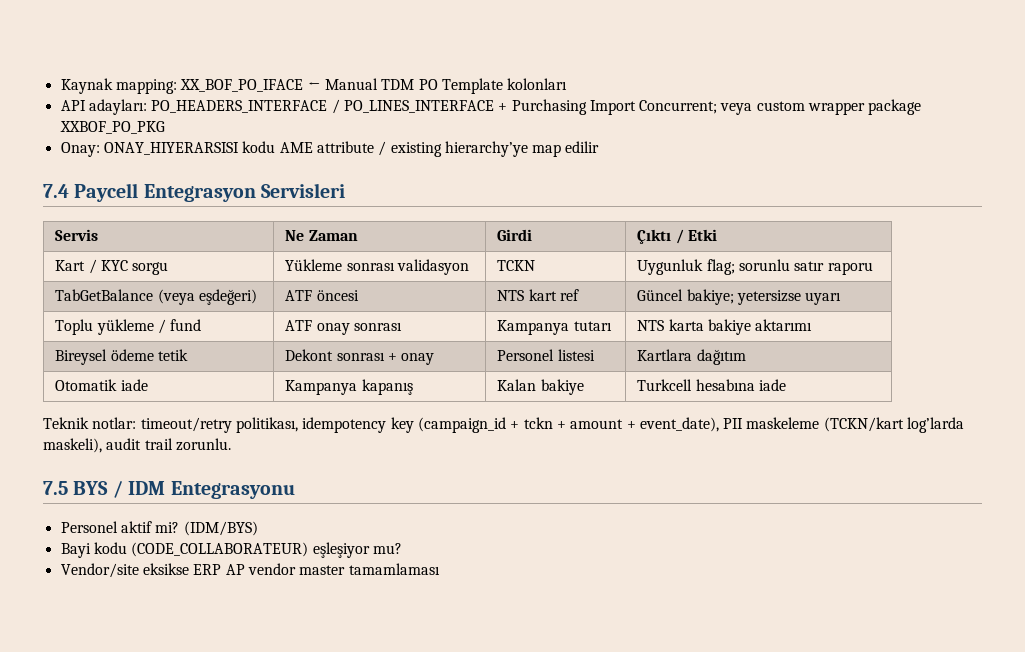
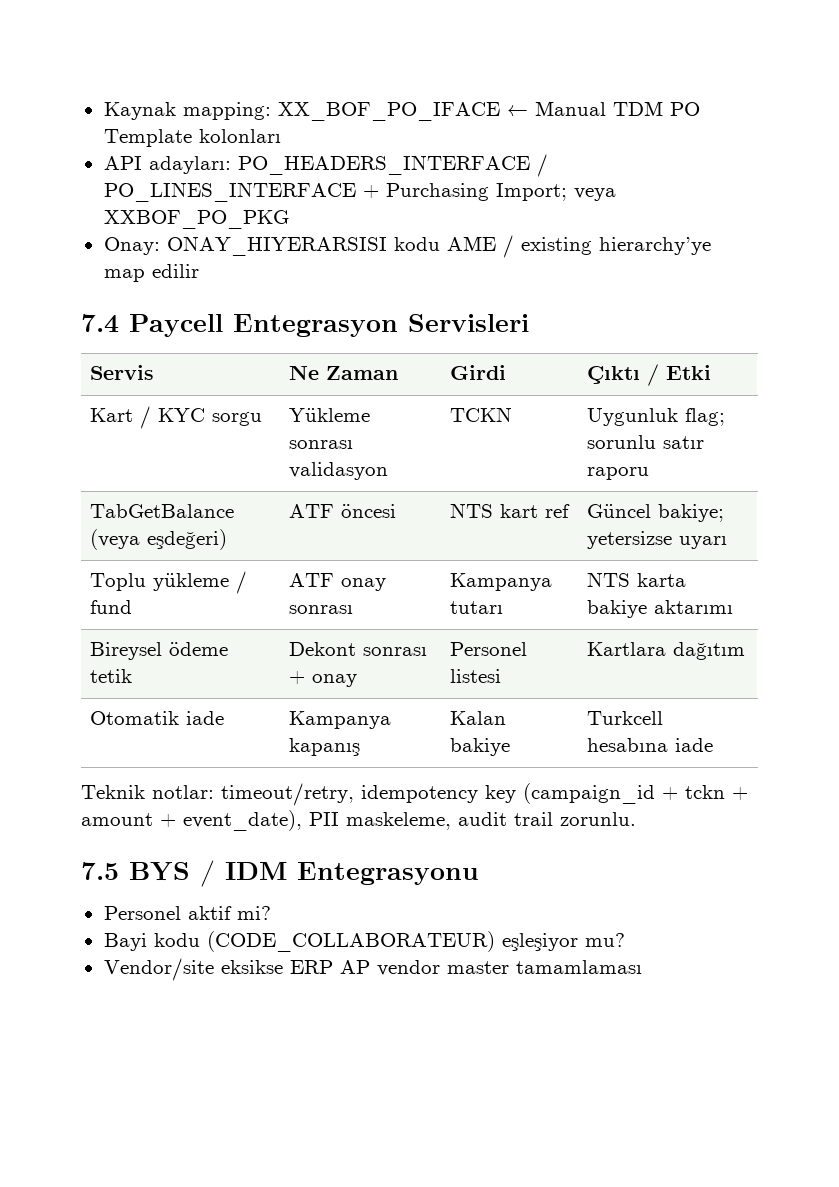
- API adayları: PO_HEADERS_INTERFACE / PO_LINES_INTERFACE + Purchasing Import Concurrent; veya custom wrapper package XXBOF_PO_PKG
+ API adayları: PO_HEADERS_INTERFACE / PO_LINES_INTERFACE + Purchasing Import; veya XXBOF_PO_PKG
- Onay: ONAY_HIYERARSISI kodu AME attribute / existing hierarchy’ye map edilir
+ Onay: ONAY_HIYERARSISI kodu AME / existing hierarchy’ye map edilir
- Teknik notlar: timeout/retry politikası, idempotency key (campaign_id + tckn + amount + event_date), PII maskeleme (TCKN/kart log’larda maskeli), audit trail zorunlu.
+ Teknik notlar: timeout/retry, idempotency key (campaign_id + tckn + amount + event_date), PII maskeleme, audit trail zorunlu.
- (IDM/BYS)

